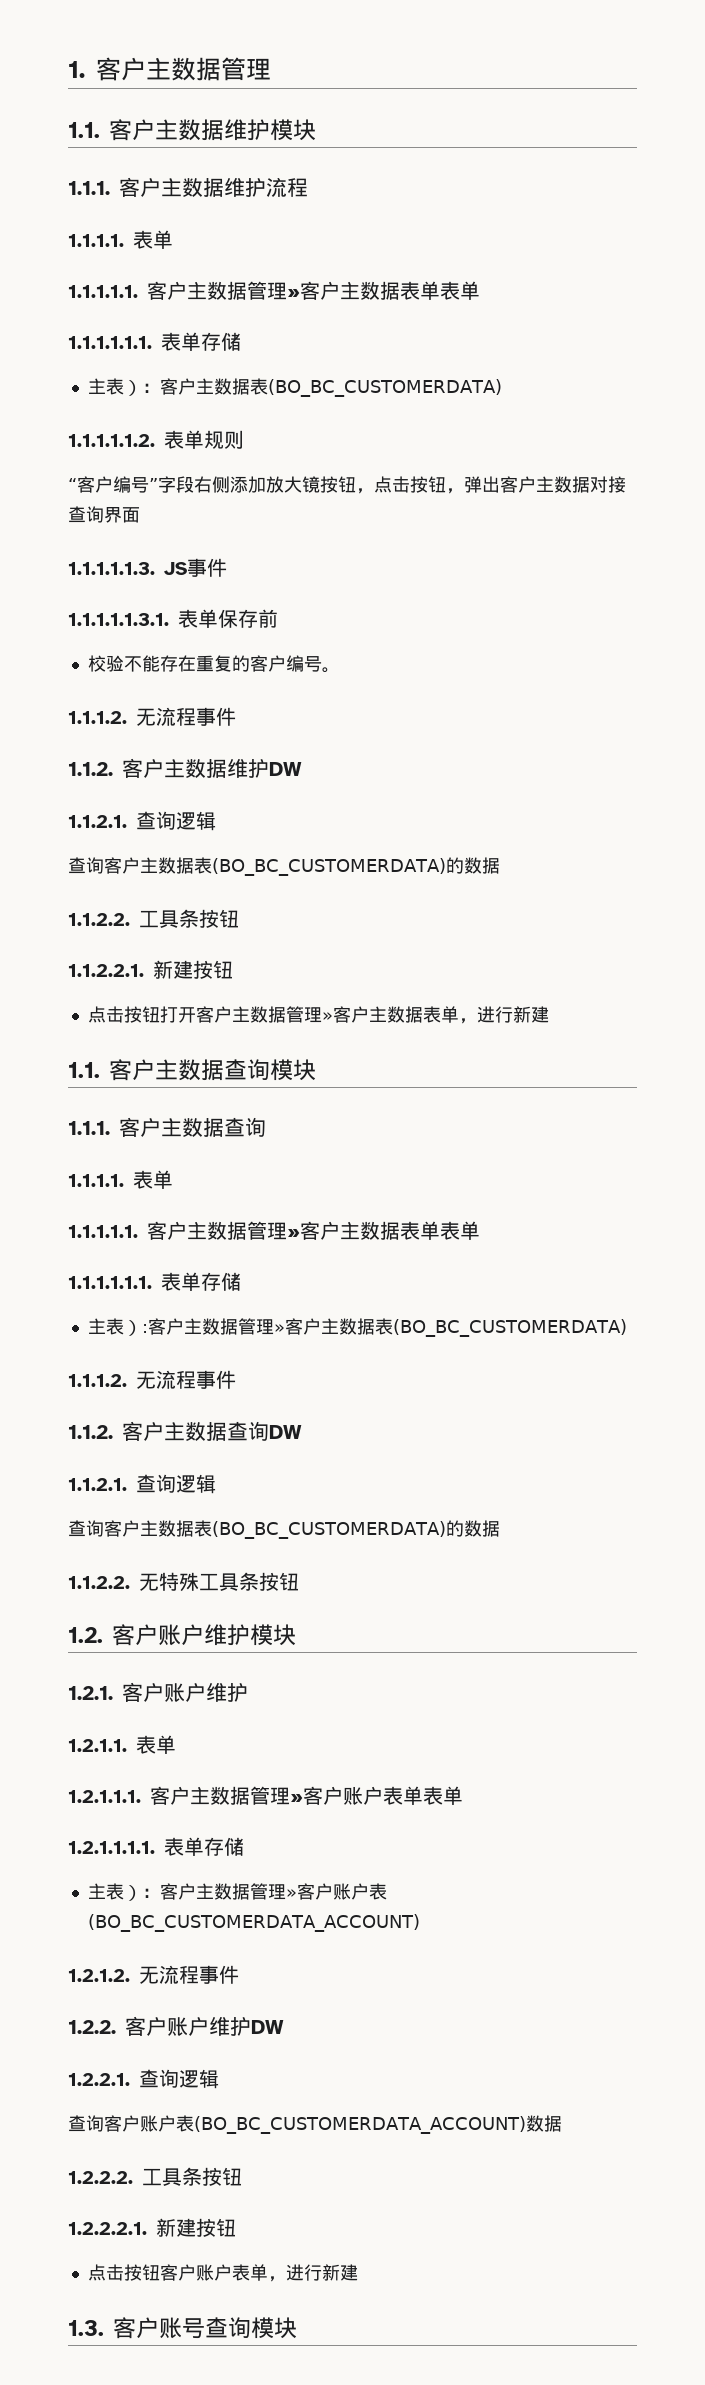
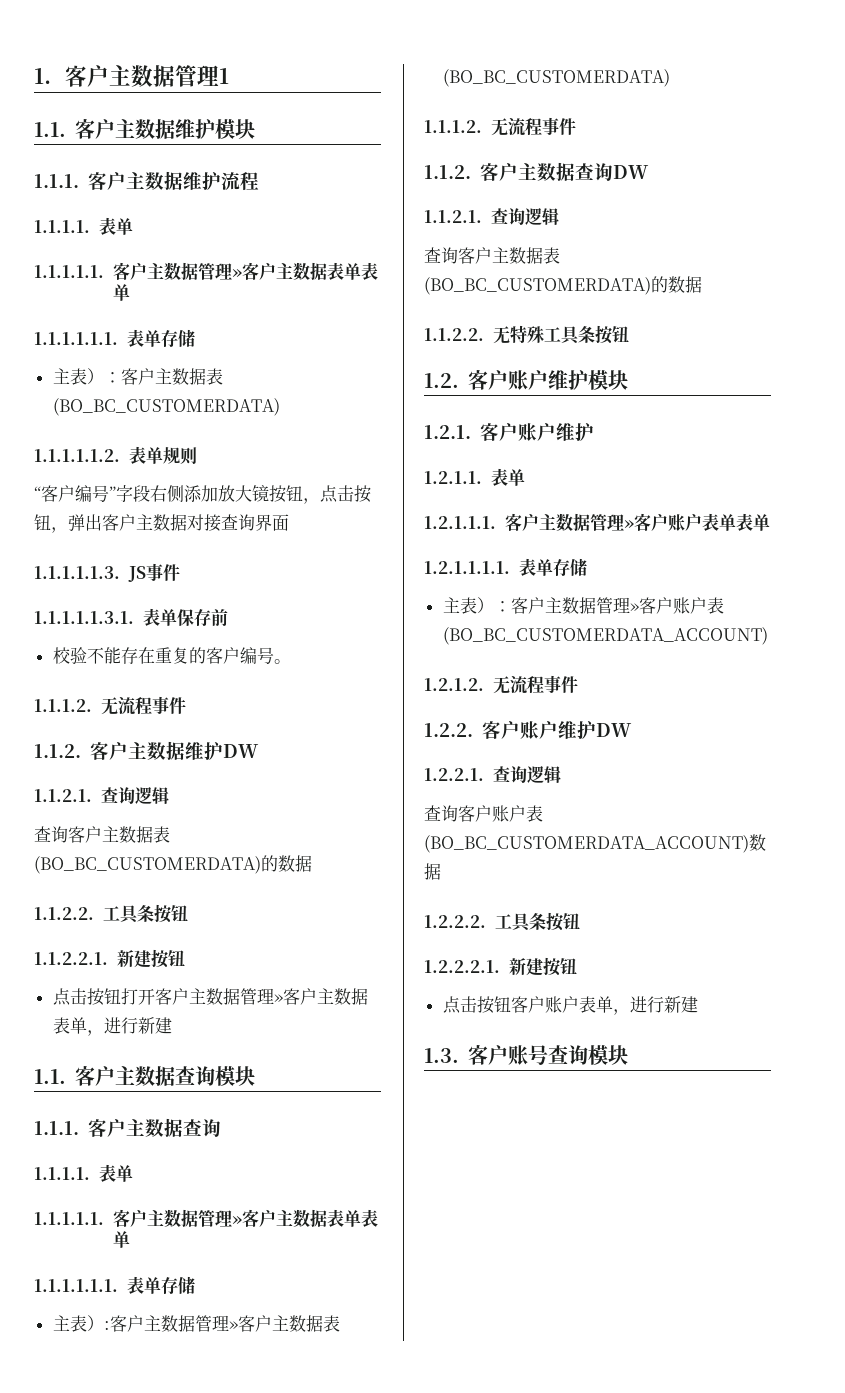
- 1.客户主数据管理
+ 1.客户主数据管理1

